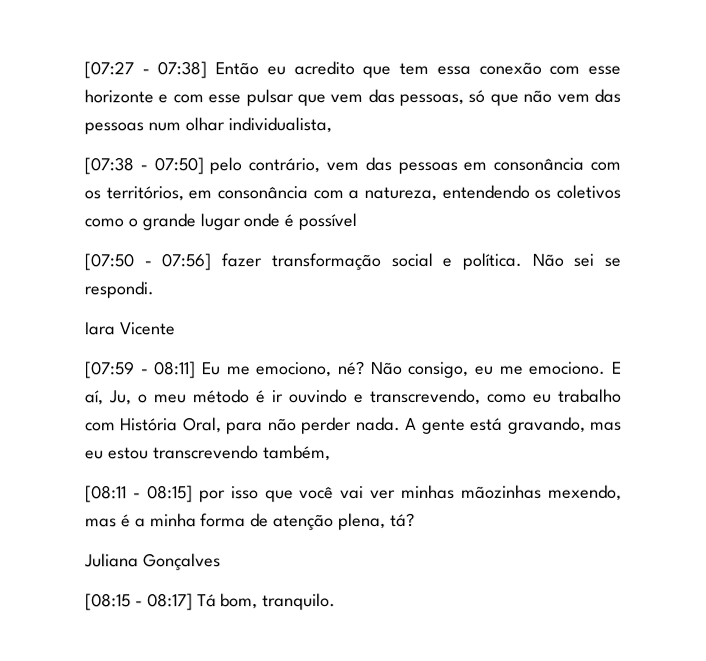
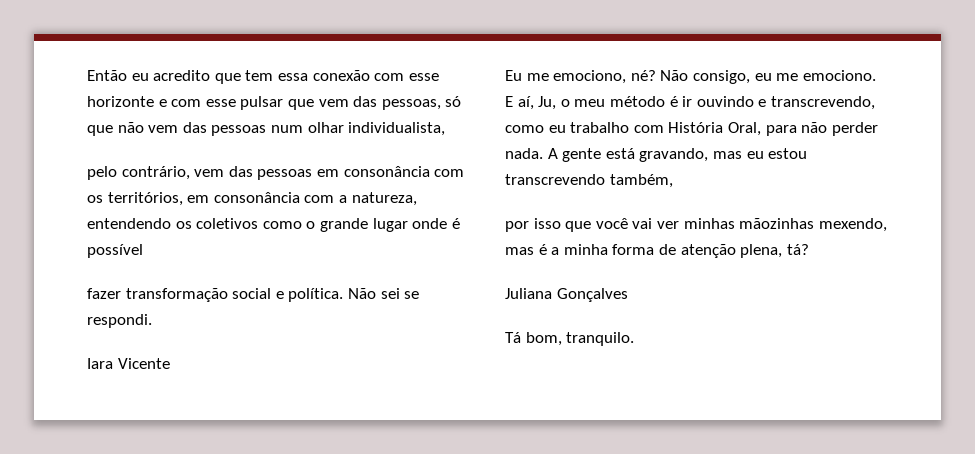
- [07:27 - 07:38] Então eu acredito que tem essa conexão com esse horizonte e com esse pulsar que vem das pessoas, só que não vem das pessoas num olhar individualista,
+ Então eu acredito que tem essa conexão com esse horizonte e com esse pulsar que vem das pessoas, só que não vem das pessoas num olhar individualista,
- [07:38 - 07:50] pelo contrário, vem das pessoas em consonância com os territórios, em consonância com a natureza, entendendo os coletivos como o grande lugar onde é possível
+ pelo contrário, vem das pessoas em consonância com os territórios, em consonância com a natureza, entendendo os coletivos como o grande lugar onde é possível
- [07:50 - 07:56] fazer transformação social e política.
+ fazer transformação social e política.
- [07:59 - 08:11] Eu me emociono, né?
+ Eu me emociono, né?
- [08:11 - 08:15] por isso que você vai ver minhas mãozinhas mexendo, mas é a minha forma de atenção plena, tá?
+ por isso que você vai ver minhas mãozinhas mexendo, mas é a minha forma de atenção plena, tá?
- [08:15 - 08:17] Tá bom, tranquilo.
+ Tá bom, tranquilo.

